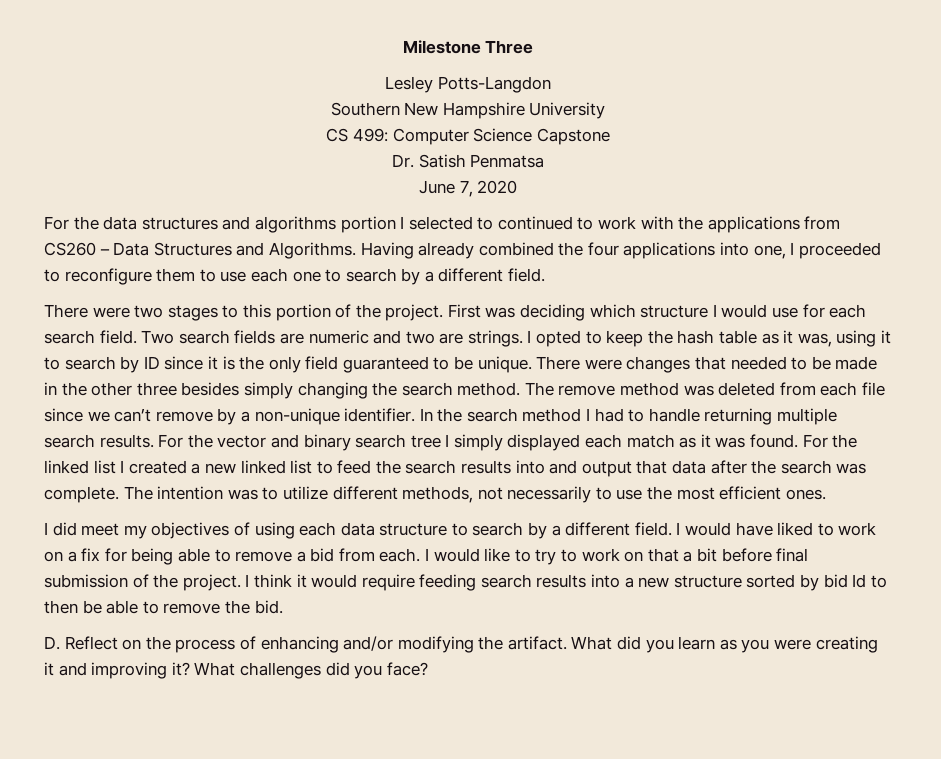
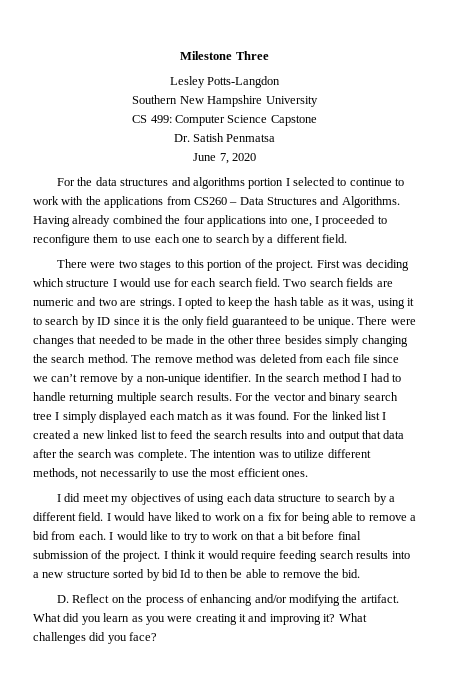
- For the data structures and algorithms portion I selected to continued to work with the applications from CS260 – Data Structures and Algorithms.
+ For the data structures and algorithms portion I selected to continue to work with the applications from CS260 – Data Structures and Algorithms.

